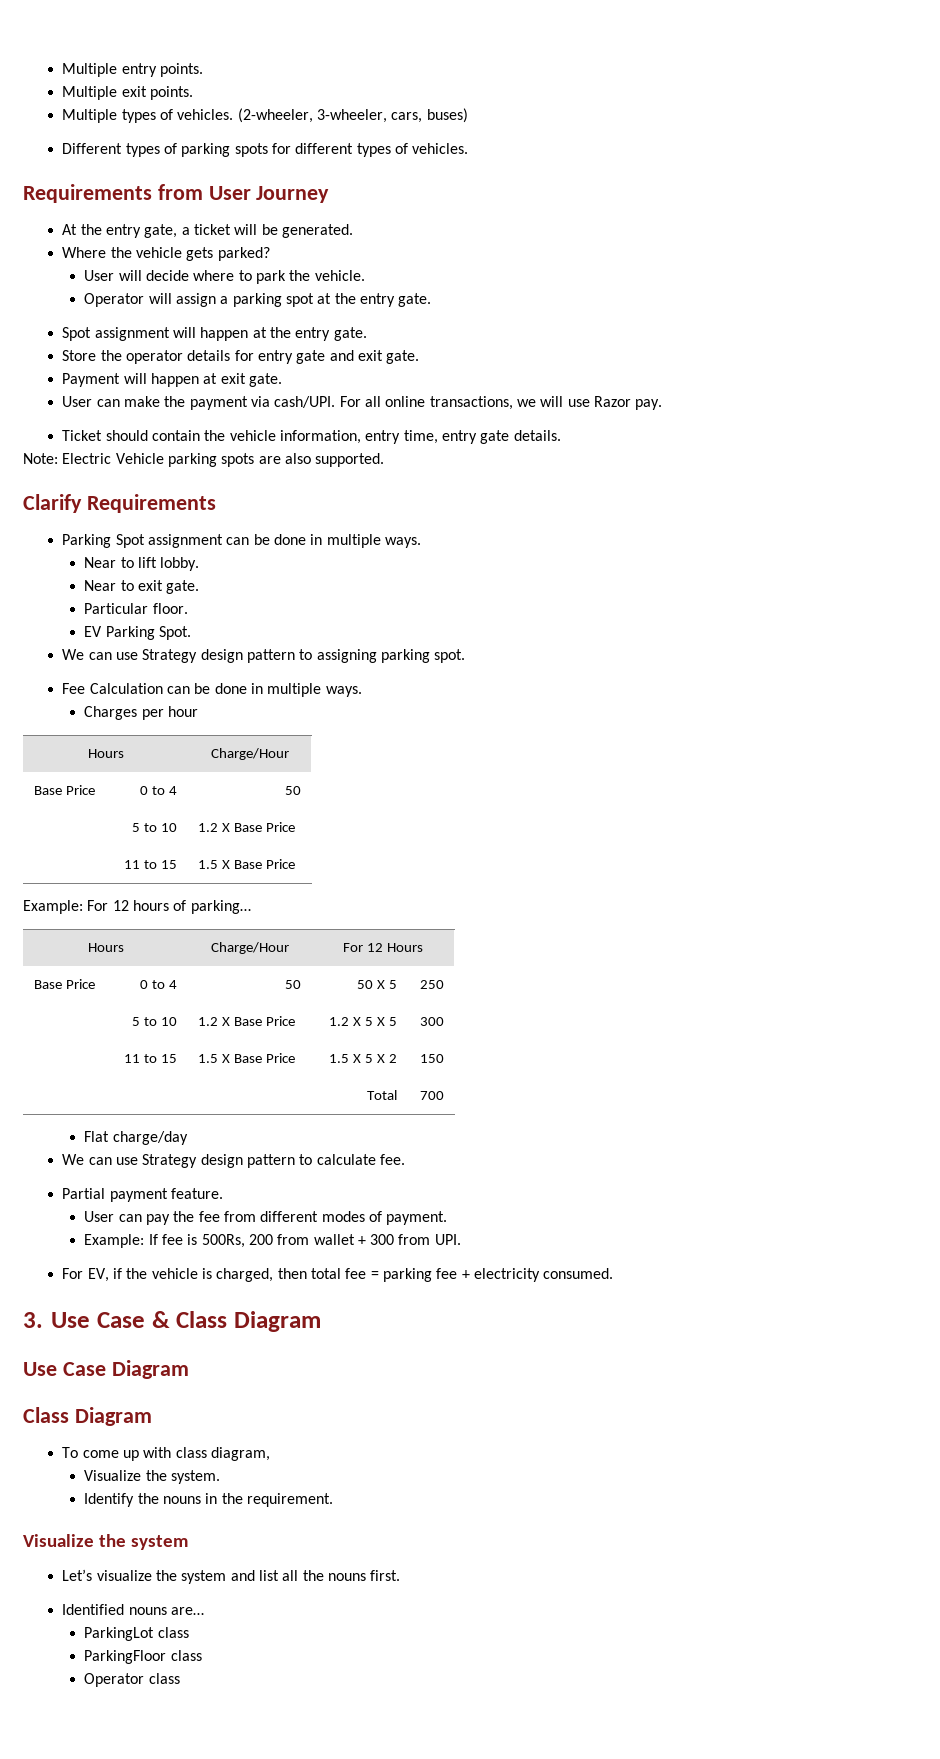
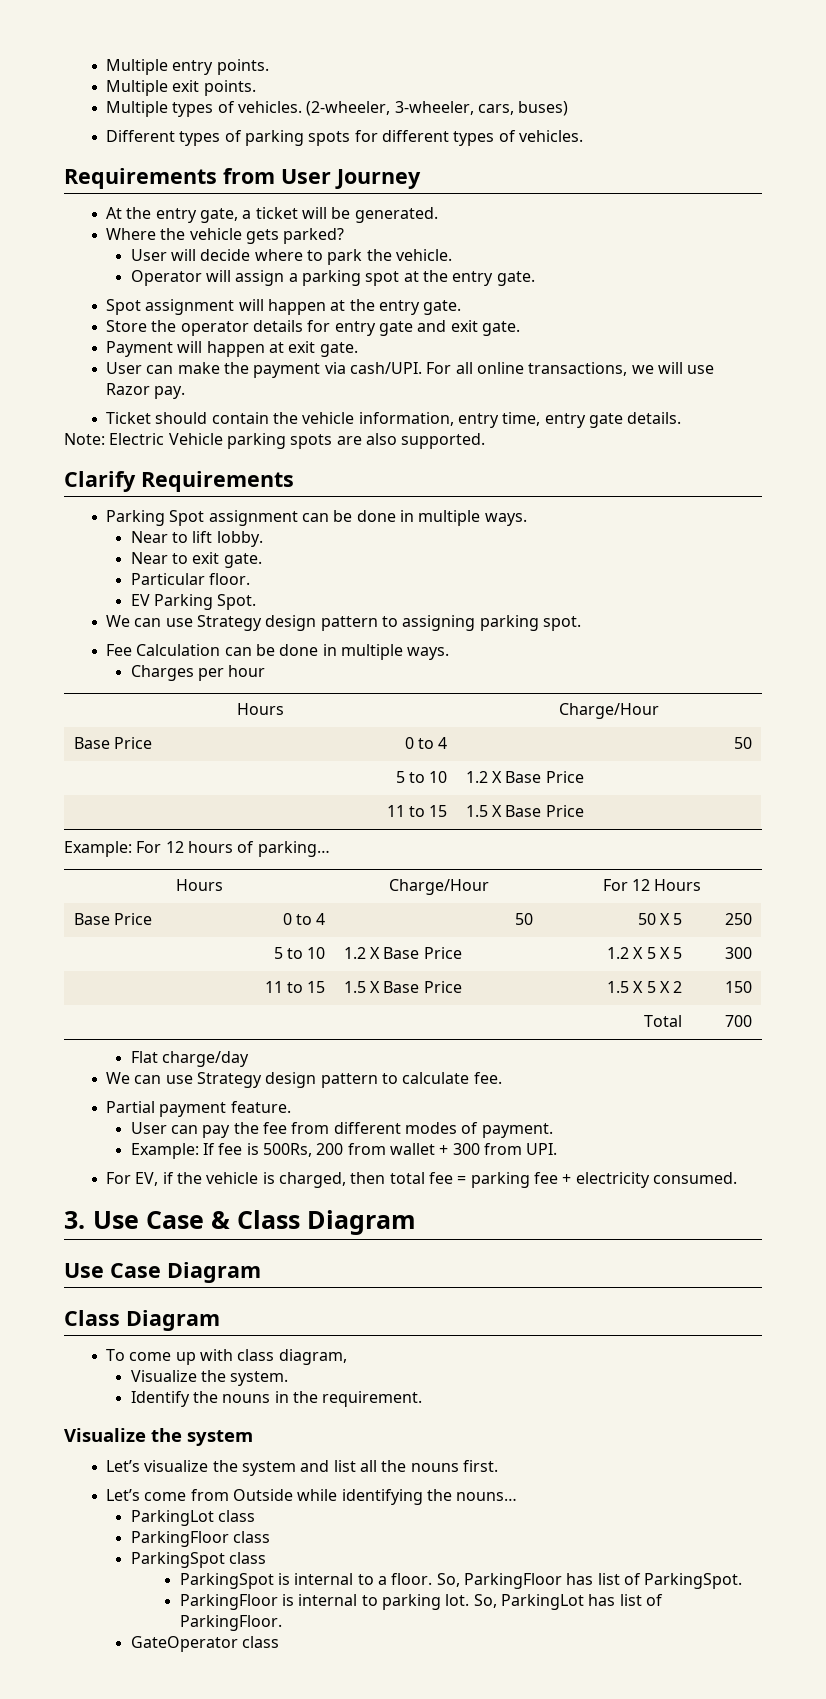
- Identified nouns are…
+ Let’s come from Outside while identifying the nouns…
- Operator class
+ ParkingSpot class
+ ParkingSpot is internal to a floor. So, ParkingFloor has list of ParkingSpot.
+ ParkingFloor is internal to parking lot. So, ParkingLot has list of ParkingFloor.
+ GateOperator class

